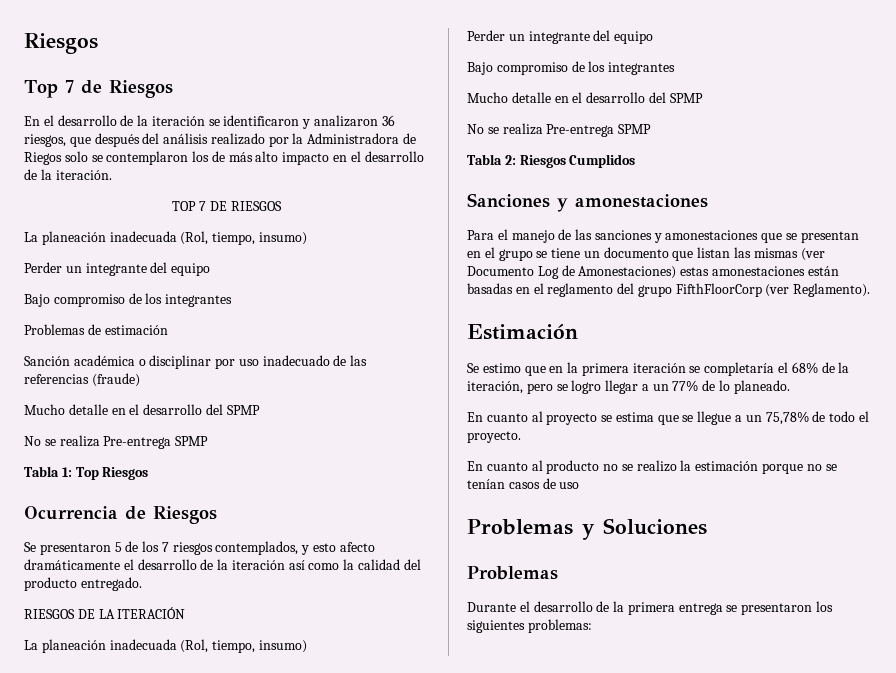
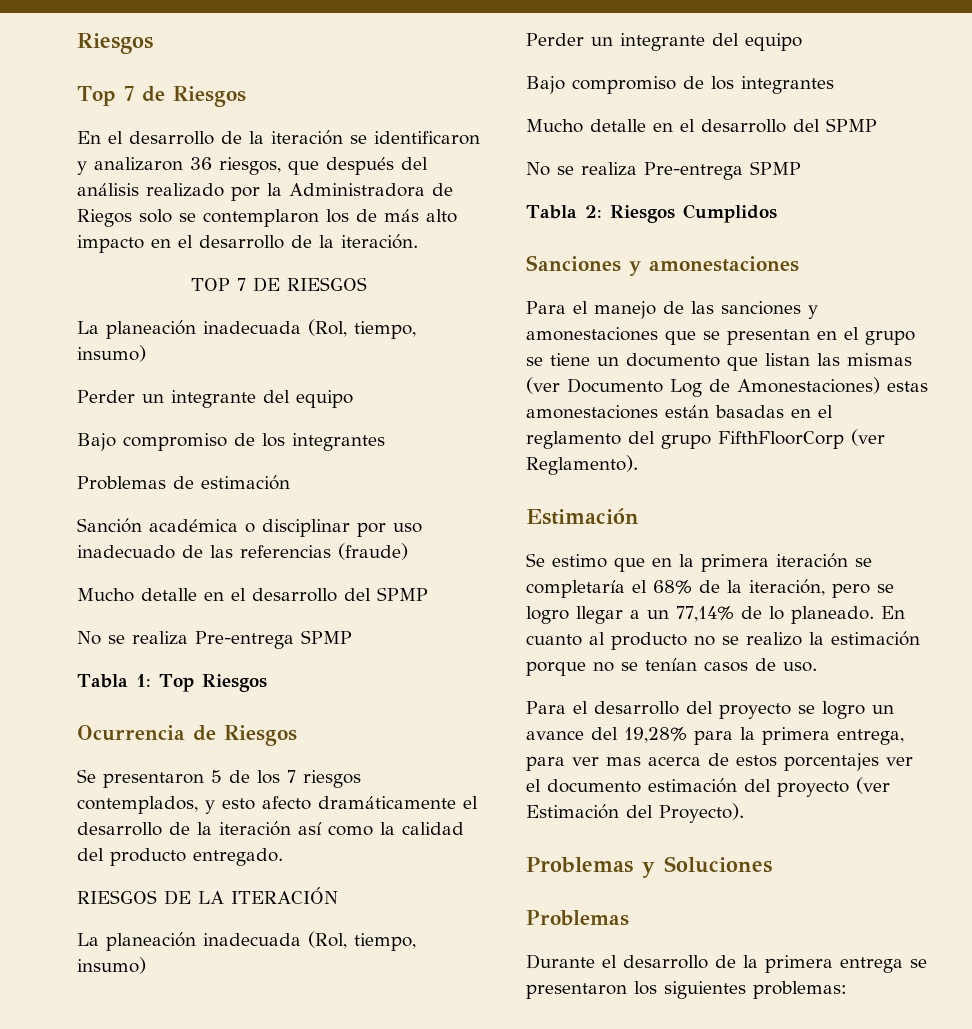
- Se estimo que en la primera iteración se completaría el 68% de la iteración, pero se logro llegar a un 77% de lo planeado.
- En cuanto al proyecto se estima que se llegue a un 75,78% de todo el proyecto.
- En cuanto al producto no se realizo la estimación porque no se tenían casos de uso
+ Se estimo que en la primera iteración se completaría el 68% de la iteración, pero se logro llegar a un 77,14% de lo planeado. En cuanto al producto no se realizo la estimación porque no se tenían casos de uso.
+ Para el desarrollo del proyecto se logro un avance del 19,28% para la primera entrega, para ver mas acerca de estos porcentajes ver el documento estimación del proyecto (ver Estimación del Proyecto).

